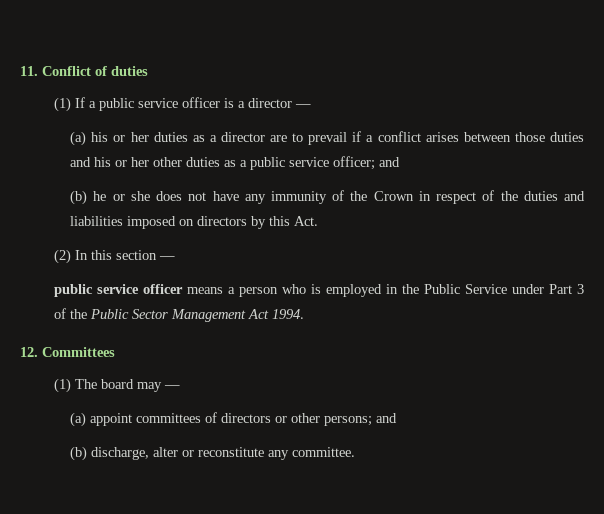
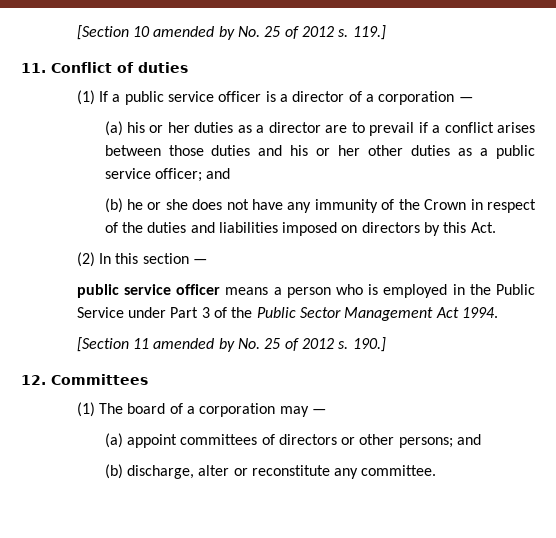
+ [Section 10 amended by No. 25 of 2012 s. 119.]
- (1) If a public service officer is a director —
+ (1) If a public service officer is a director of a corporation —
+ [Section 11 amended by No. 25 of 2012 s. 190.]
- (1) The board may —
+ (1) The board of a corporation may —

